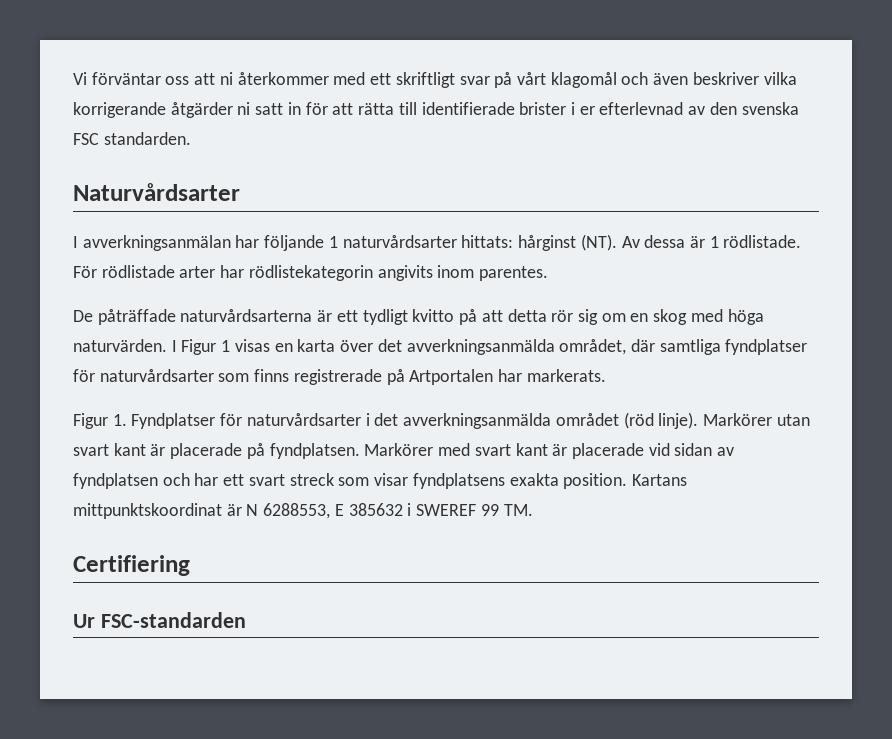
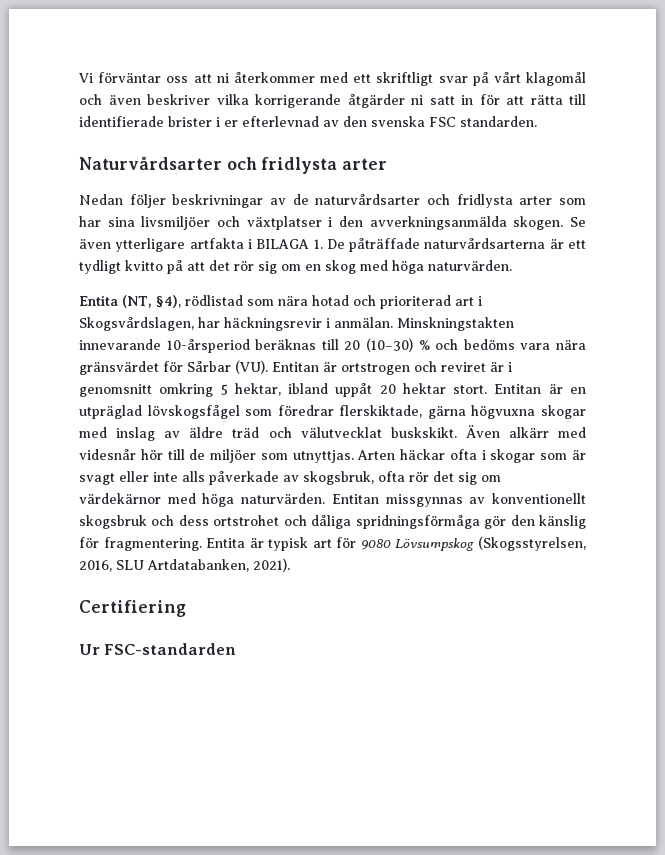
- Naturvårdsarter
- I avverkningsanmälan har följande 1 naturvårdsarter hittats: hårginst (NT). Av dessa är 1 rödlistade. För rödlistade arter har rödlistekategorin angivits inom parentes.
- De påträffade naturvårdsarterna är ett tydligt kvitto på att detta rör sig om en skog med höga naturvärden. I Figur 1 visas en karta över det avverkningsanmälda området, där samtliga fyndplatser för naturvårdsarter som finns registrerade på Artportalen har markerats.
- Figur 1. Fyndplatser för naturvårdsarter i det avverkningsanmälda området (röd linje). Markörer utan svart kant är placerade på fyndplatsen. Markörer med svart kant är placerade vid sidan av fyndplatsen och har ett svart streck som visar fyndplatsens exakta position. Kartans mittpunktskoordinat är N 6288553, E 385632 i SWEREF 99 TM.
+ Naturvårdsarter och fridlysta arter
+ Nedan följer beskrivningar av de naturvårdsarter och fridlysta arter som har sina livsmiljöer och växtplatser i den avverkningsanmälda skogen. Se även ytterligare artfakta i BILAGA 1. De påträffade naturvårdsarterna är ett tydligt kvitto på att det rör sig om en skog med höga naturvärden.
+ Entita (NT, §4), rödlistad som nära hotad och prioriterad art i Skogsvårdslagen, har häckningsrevir i anmälan. Minskningstakten innevarande 10-årsperiod beräknas till 20 (10–30) % och bedöms vara nära gränsvärdet för Sårbar (VU). Entitan är ortstrogen och reviret är i genomsnitt omkring 5 hektar, ibland uppåt 20 hektar stort. Entitan är en utpräglad lövskogsfågel som föredrar flerskiktade, gärna högvuxna skogar med inslag av äldre träd och välutvecklat buskskikt. Även alkärr med videsnår hör till de miljöer som utnyttjas. Arten häckar ofta i skogar som är svagt eller inte alls påverkade av skogsbruk, ofta rör det sig om värdekärnor med höga naturvärden. Entitan missgynnas av konventionellt skogsbruk och dess ortstrohet och dåliga spridningsförmåga gör den känslig för fragmentering. Entita är typisk art för 9080 Lövsumpskog (Skogsstyrelsen, 2016, SLU Artdatabanken, 2021).

